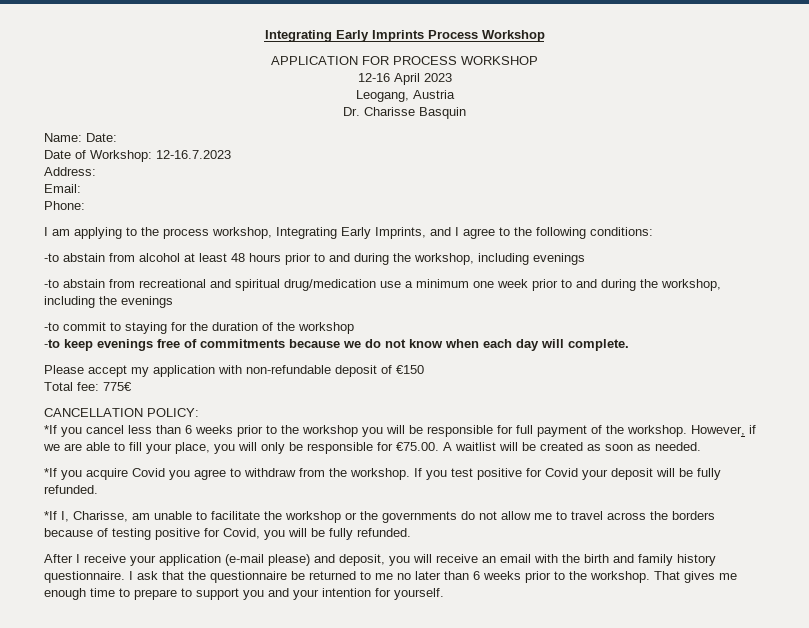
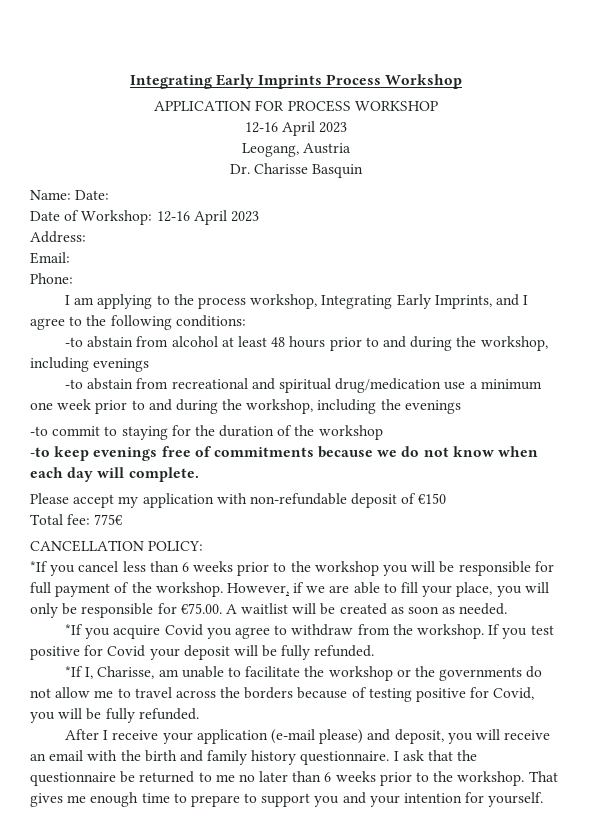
- Date of Workshop: 12-16.7.2023
+ Date of Workshop: 12-16 April 2023

